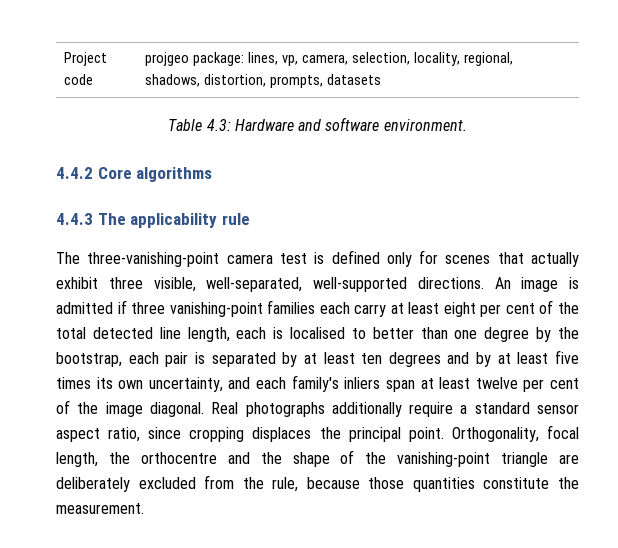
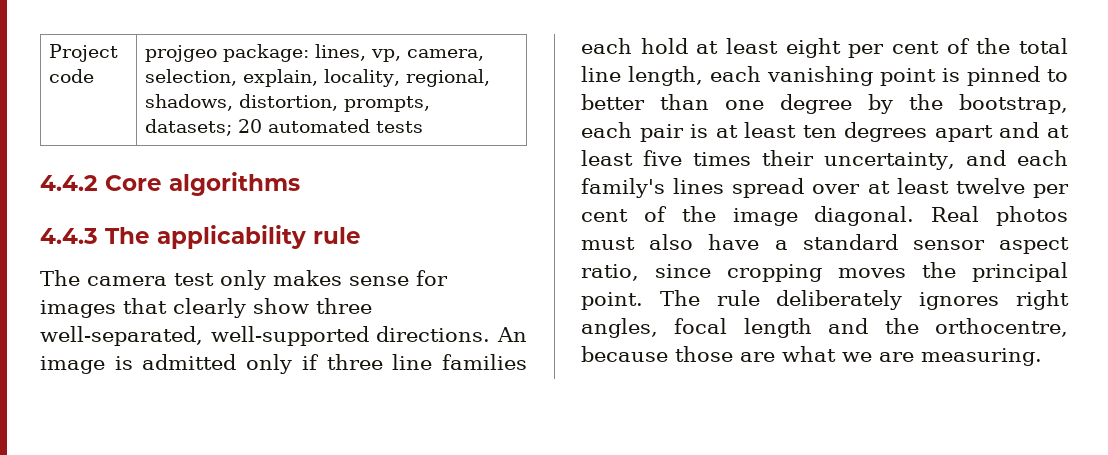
- Project code | projgeo package: lines, vp, camera, selection, locality, regional, shadows, distortion, prompts, datasets
- Table 4.3: Hardware and software environment.
+ Project code | projgeo package: lines, vp, camera, selection, explain, locality, regional, shadows, distortion, prompts, datasets; 20 automated tests
- The three-vanishing-point camera test is defined only for scenes that actually exhibit three visible, well-separated, well-supported directions.
+ The camera test only makes sense for images that clearly show three well-separated, well-supported directions.
- An image is admitted if three vanishing-point families each carry at least eight per cent of the total detected line length, each is localised to better than one degree by the bootstrap, each pair is separated by at least ten degrees and by at least five times its own uncertainty, and each family's inliers span at least twelve per cent of the image diagonal.
+ An image is admitted only if three line families each hold at least eight per cent of the total line length, each vanishing point is pinned to better than one degree by the bootstrap, each pair is at least ten degrees apart and at least five times their uncertainty, and each family's lines spread over at least twelve per cent of the image diagonal.
- Real photographs additionally require a standard sensor aspect ratio, since cropping displaces the principal point.
+ Real photos must also have a standard sensor aspect ratio, since cropping moves the principal point.
- Orthogonality, focal length, the orthocentre and the shape of the vanishing-point triangle are deliberately excluded from the rule, because those quantities constitute the measurement.
+ The rule deliberately ignores right angles, focal length and the orthocentre, because those are what we are measuring.

